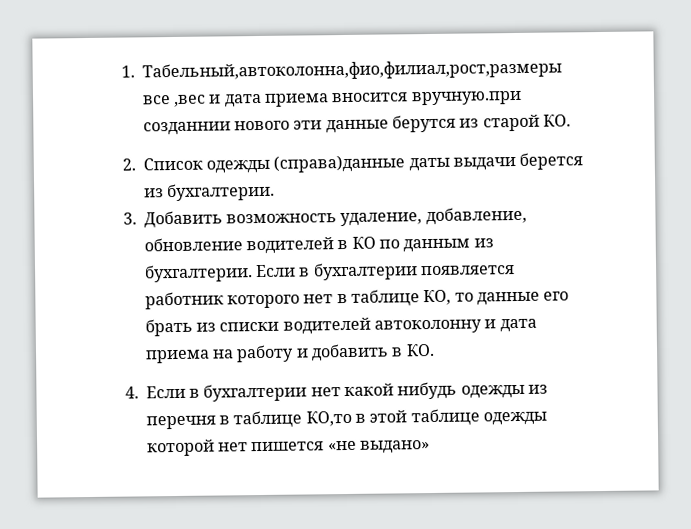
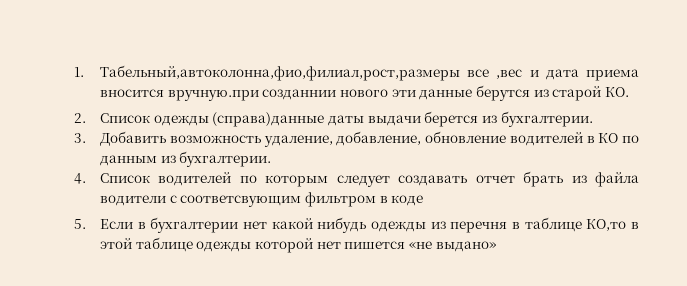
- 3. Добавить возможность удаление, добавление, обновление водителей в КО по данным из бухгалтерии. Если в бухгалтерии появляется работник которого нет в таблице КО, то данные его брать из списки водителей автоколонну и дата приема на работу и добавить в КО.
- 4. Если в бухгалтерии нет какой нибудь одежды из перечня в таблице КО,то в этой таблице одежды которой нет пишется «не выдано»
+ 3. Добавить возможность удаление, добавление, обновление водителей в КО по данным из бухгалтерии.
+ 4. Список водителей по которым следует создавать отчет брать из файла водители c соответсвующим фильтром в коде
+ 5. Если в бухгалтерии нет какой нибудь одежды из перечня в таблице КО,то в этой таблице одежды которой нет пишется «не выдано»

